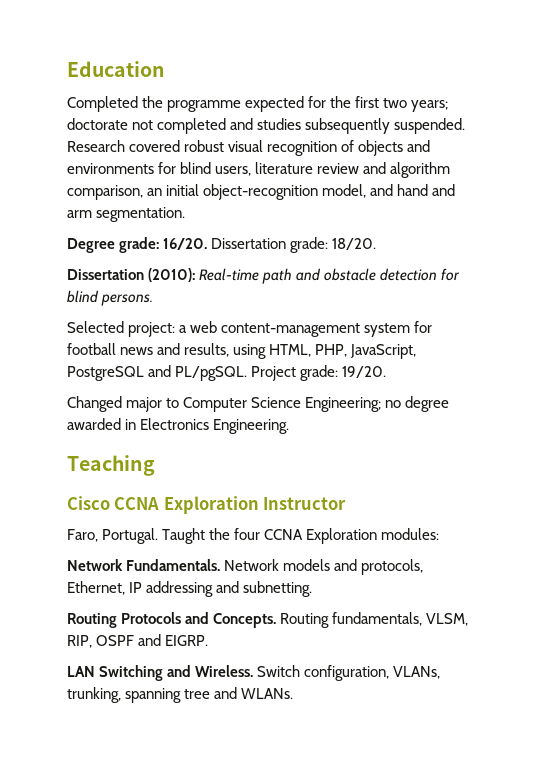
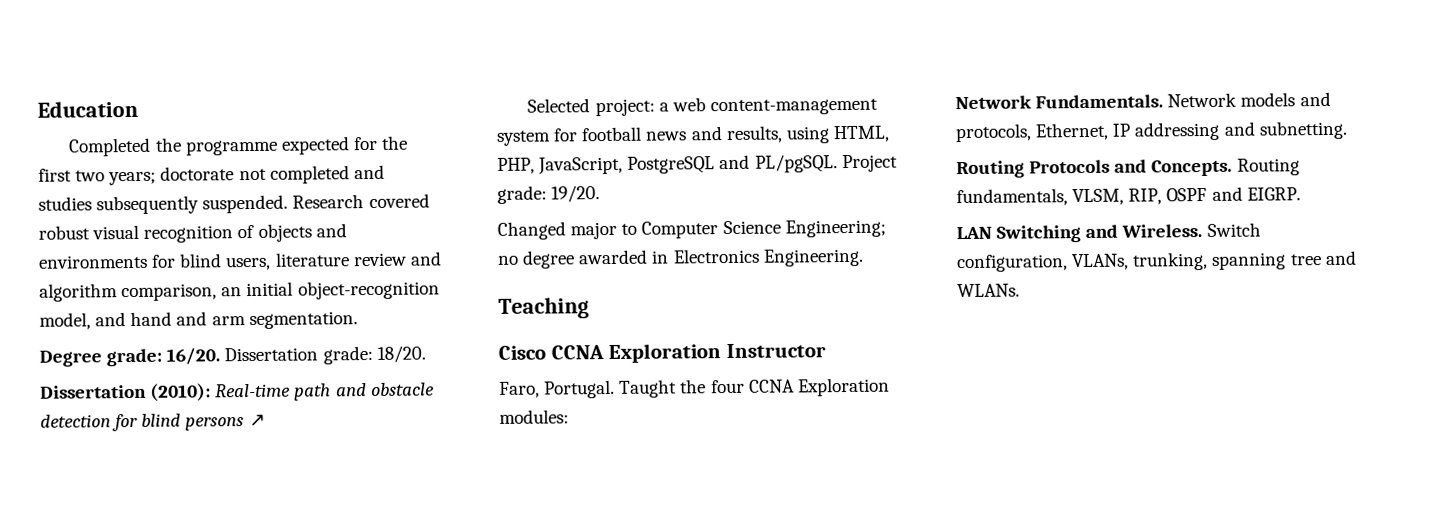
- Dissertation (2010): Real-time path and obstacle detection for blind persons.
+ Dissertation (2010): Real-time path and obstacle detection for blind persons ↗

